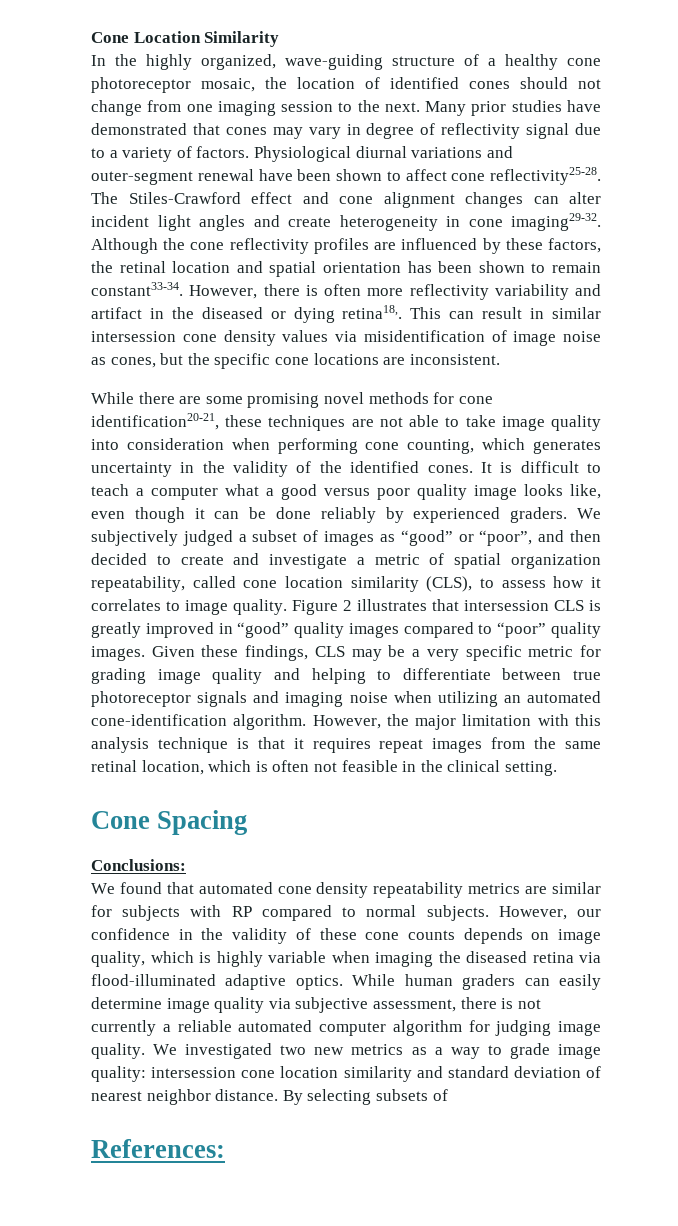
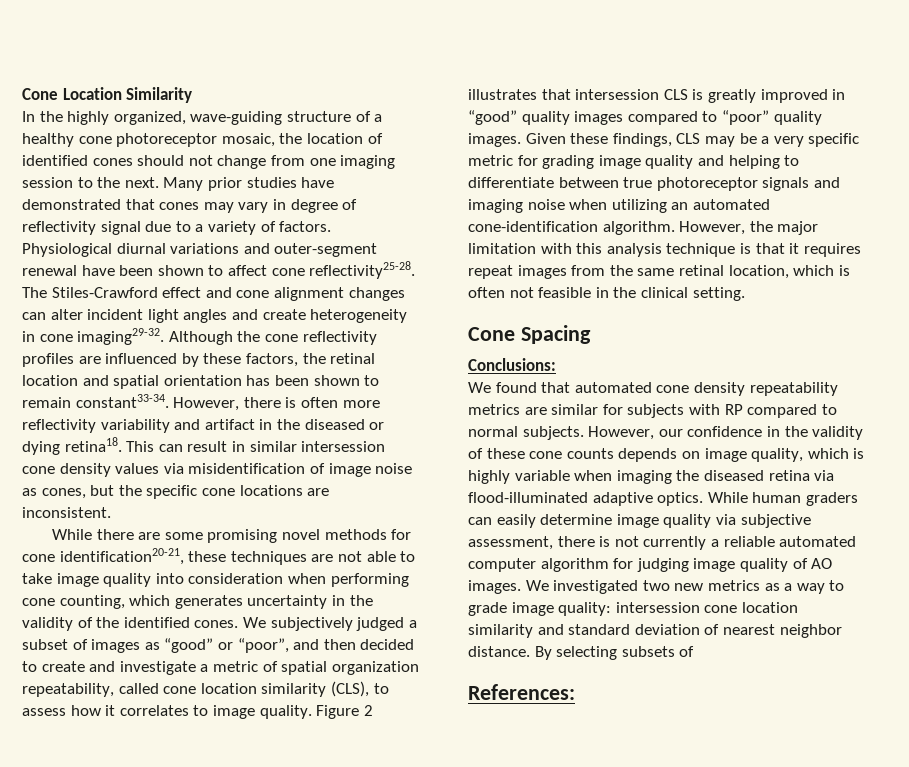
- However, there is often more reflectivity variability and artifact in the diseased or dying retina18,.
+ However, there is often more reflectivity variability and artifact in the diseased or dying retina18.
- It is difficult to teach a computer what a good versus poor quality image looks like, even though it can be done reliably by experienced graders.
- While human graders can easily determine image quality via subjective assessment, there is not currently a reliable automated computer algorithm for judging image quality.
+ While human graders can easily determine image quality via subjective assessment, there is not currently a reliable automated computer algorithm for judging image quality of AO images.

